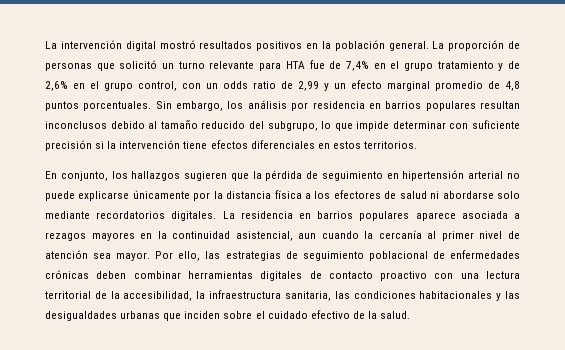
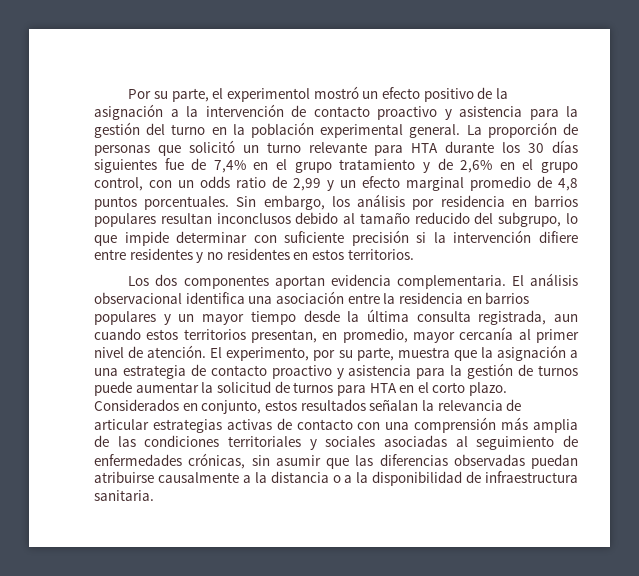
- La intervención digital mostró resultados positivos en la población general.
+ Por su parte, el experimentol mostró un efecto positivo de la asignación a la intervención de contacto proactivo y asistencia para la gestión del turno en la población experimental general.
- La proporción de personas que solicitó un turno relevante para HTA fue de 7,4% en el grupo tratamiento y de 2,6% en el grupo control, con un odds ratio de 2,99 y un efecto marginal promedio de 4,8 puntos porcentuales.
+ La proporción de personas que solicitó un turno relevante para HTA durante los 30 días siguientes fue de 7,4% en el grupo tratamiento y de 2,6% en el grupo control, con un odds ratio de 2,99 y un efecto marginal promedio de 4,8 puntos porcentuales.
- Sin embargo, los análisis por residencia en barrios populares resultan inconclusos debido al tamaño reducido del subgrupo, lo que impide determinar con suficiente precisión si la intervención tiene efectos diferenciales en estos territorios.
- En conjunto, los hallazgos sugieren que la pérdida de seguimiento en hipertensión arterial no puede explicarse únicamente por la distancia física a los efectores de salud ni abordarse solo mediante recordatorios digitales. La residencia en barrios populares aparece asociada a rezagos mayores en la continuidad asistencial, aun cuando la cercanía al primer nivel de atención sea mayor. Por ello, las estrategias de seguimiento poblacional de enfermedades crónicas deben combinar herramientas digitales de contacto proactivo con una lectura territorial de la accesibilidad, la infraestructura sanitaria, las condiciones habitacionales y las desigualdades urbanas que inciden sobre el cuidado efectivo de la salud.
+ Sin embargo, los análisis por residencia en barrios populares resultan inconclusos debido al tamaño reducido del subgrupo, lo que impide determinar con suficiente precisión si la intervención difiere entre residentes y no residentes en estos territorios.
+ Los dos componentes aportan evidencia complementaria. El análisis observacional identifica una asociación entre la residencia en barrios populares y un mayor tiempo desde la última consulta registrada, aun cuando estos territorios presentan, en promedio, mayor cercanía al primer nivel de atención. El experimento, por su parte, muestra que la asignación a una estrategia de contacto proactivo y asistencia para la gestión de turnos puede aumentar la solicitud de turnos para HTA en el corto plazo. Considerados en conjunto, estos resultados señalan la relevancia de articular estrategias activas de contacto con una comprensión más amplia de las condiciones territoriales y sociales asociadas al seguimiento de enfermedades crónicas, sin asumir que las diferencias observadas puedan atribuirse causalmente a la distancia o a la disponibilidad de infraestructura sanitaria.

